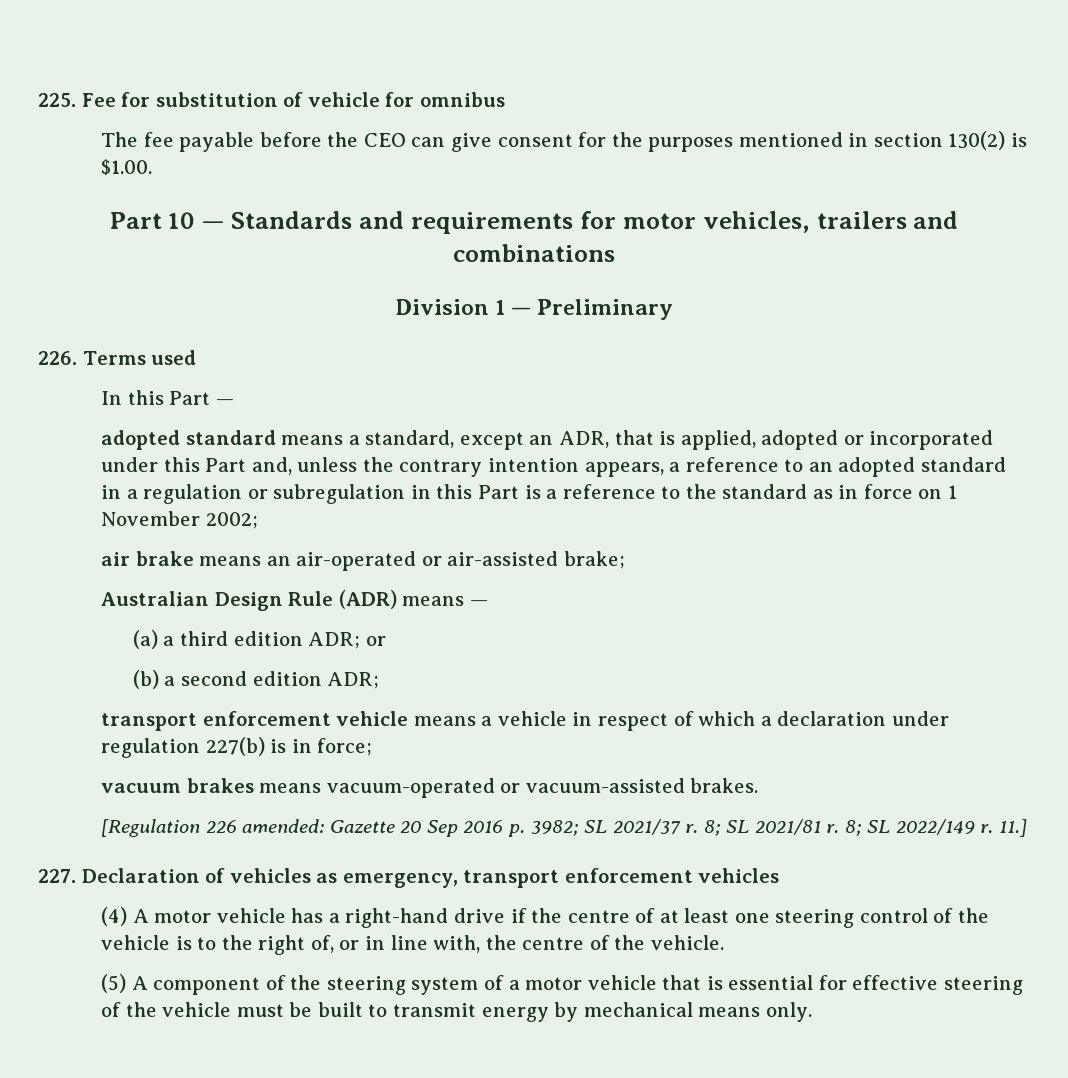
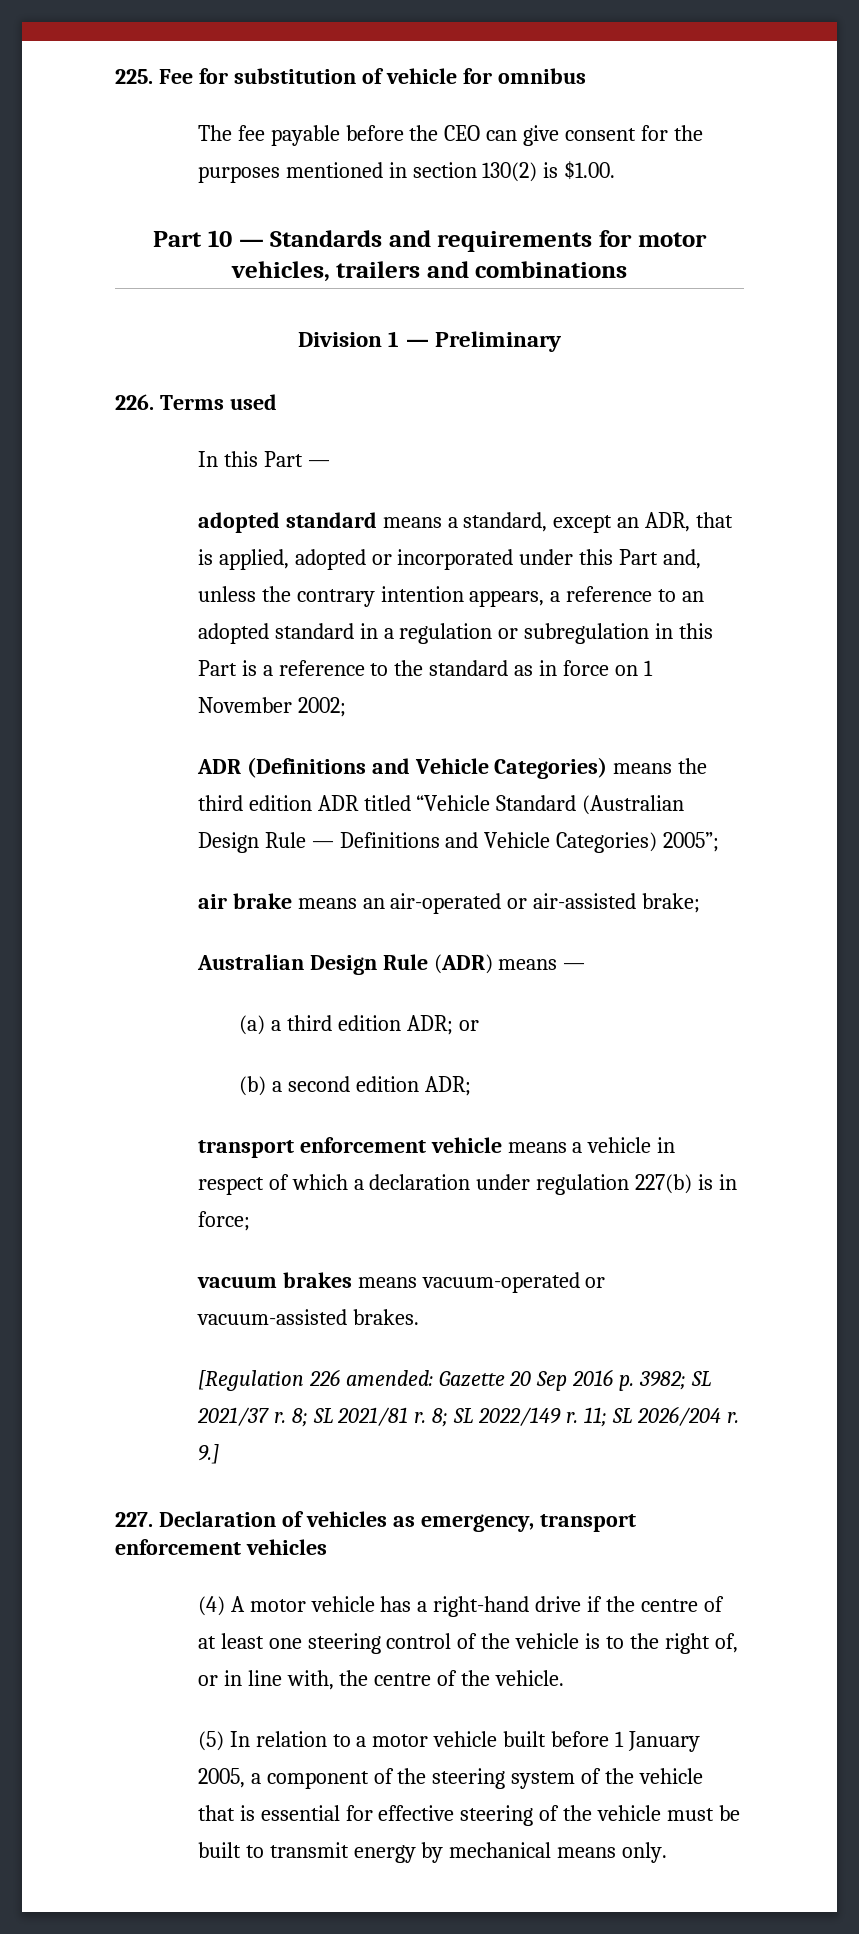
+ ADR (Definitions and Vehicle Categories) means the third edition ADR titled “Vehicle Standard (Australian Design Rule — Definitions and Vehicle Categories) 2005”;
- 11.]
+ 11; SL 2026/204 r. 9.]
- (5) A component of the steering system of a motor vehicle that is essential for effective steering of the vehicle must be built to transmit energy by mechanical means only.
+ (5) In relation to a motor vehicle built before 1 January 2005, a component of the steering system of the vehicle that is essential for effective steering of the vehicle must be built to transmit energy by mechanical means only.

